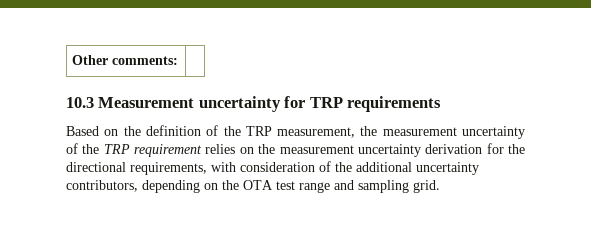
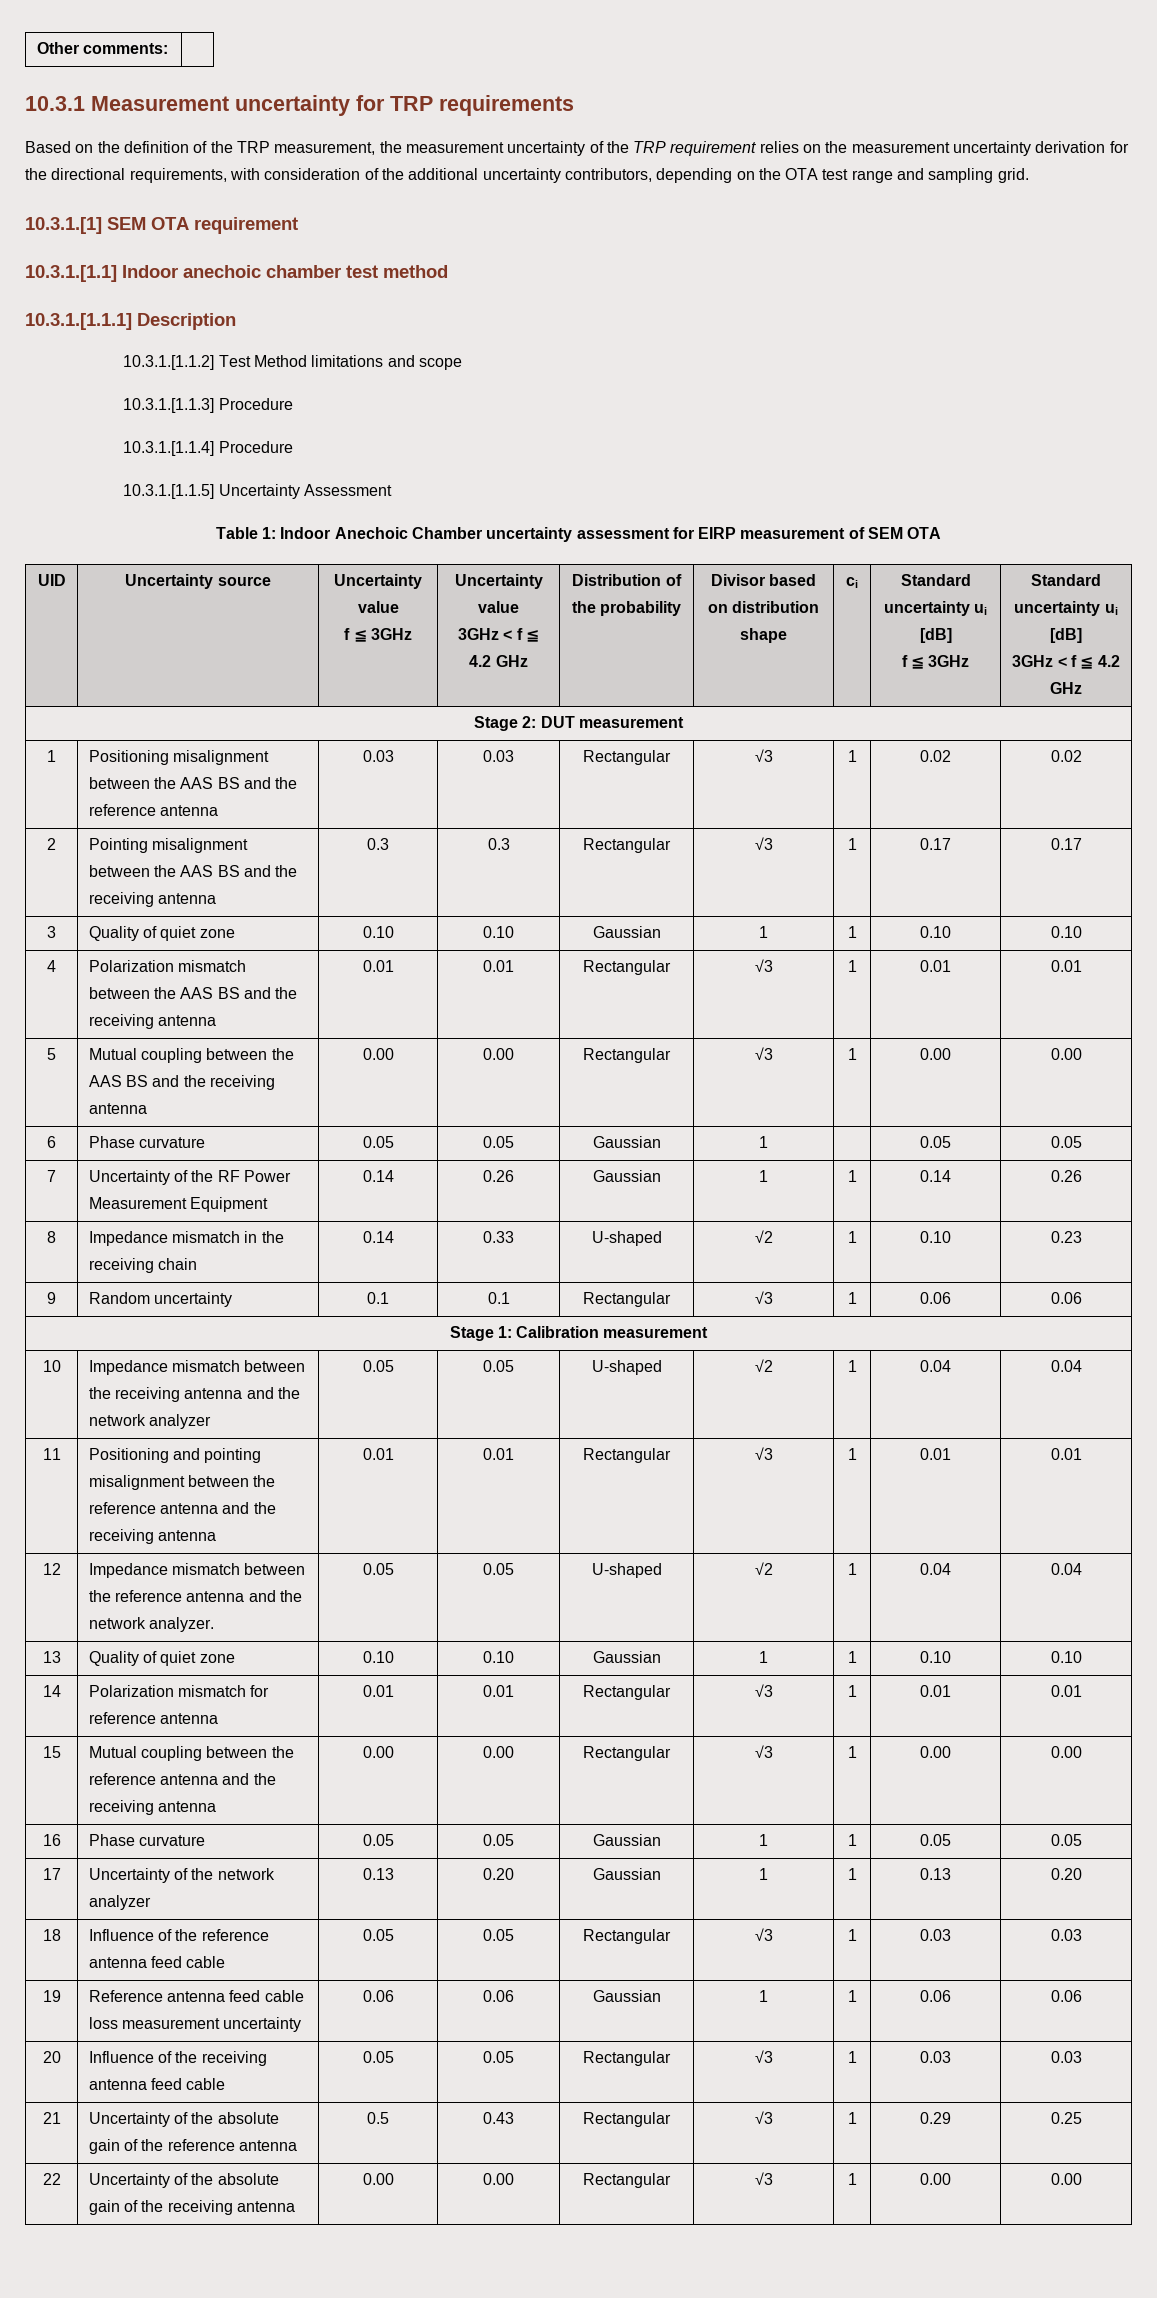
- 10.3 Measurement uncertainty for TRP requirements
+ 10.3.1 Measurement uncertainty for TRP requirements
+ 10.3.1.[1] SEM OTA requirement
+ 10.3.1.[1.1] Indoor anechoic chamber test method
+ 10.3.1.[1.1.1] Description
+ 10.3.1.[1.1.2] Test Method limitations and scope
+ 10.3.1.[1.1.3] Procedure
+ 10.3.1.[1.1.4] Procedure
+ 10.3.1.[1.1.5] Uncertainty Assessment
+ Table 1: Indoor Anechoic Chamber uncertainty assessment for EIRP measurement of SEM OTA
+ UID | Uncertainty source | Uncertainty value
+ f ≦ 3GHz | Uncertainty value
+ 3GHz < f ≦ 4.2 GHz | Distribution of the probability | Divisor based on distribution shape | ci | Standard uncertainty ui [dB]
+ f ≦ 3GHz | Standard uncertainty ui [dB]
+ 3GHz < f ≦ 4.2 GHz
+ Stage 2: DUT measurement
+ 1 | Positioning misalignment between the AAS BS and the reference antenna | 0.03 | 0.03 | Rectangular | √3 | 1 | 0.02 | 0.02
+ 2 | Pointing misalignment between the AAS BS and the receiving antenna | 0.3 | 0.3 | Rectangular | √3 | 1 | 0.17 | 0.17
+ 3 | Quality of quiet zone | 0.10 | 0.10 | Gaussian | 1 | 1 | 0.10 | 0.10
+ 4 | Polarization mismatch between the AAS BS and the receiving antenna | 0.01 | 0.01 | Rectangular | √3 | 1 | 0.01 | 0.01
+ 5 | Mutual coupling between the AAS BS and the receiving antenna | 0.00 | 0.00 | Rectangular | √3 | 1 | 0.00 | 0.00
+ 6 | Phase curvature | 0.05 | 0.05 | Gaussian | 1 | | 0.05 | 0.05
+ 7 | Uncertainty of the RF Power Measurement Equipment | 0.14 | 0.26 | Gaussian | 1 | 1 | 0.14 | 0.26
+ 8 | Impedance mismatch in the receiving chain | 0.14 | 0.33 | U-shaped | √2 | 1 | 0.10 | 0.23
+ 9 | Random uncertainty | 0.1 | 0.1 | Rectangular | √3 | 1 | 0.06 | 0.06
+ Stage 1: Calibration measurement
+ 10 | Impedance mismatch between the receiving antenna and the network analyzer | 0.05 | 0.05 | U-shaped | √2 | 1 | 0.04 | 0.04
+ 11 | Positioning and pointing misalignment between the reference antenna and the receiving antenna | 0.01 | 0.01 | Rectangular | √3 | 1 | 0.01 | 0.01
+ 12 | Impedance mismatch between the reference antenna and the network analyzer. | 0.05 | 0.05 | U-shaped | √2 | 1 | 0.04 | 0.04
+ 13 | Quality of quiet zone | 0.10 | 0.10 | Gaussian | 1 | 1 | 0.10 | 0.10
+ 14 | Polarization mismatch for reference antenna | 0.01 | 0.01 | Rectangular | √3 | 1 | 0.01 | 0.01
+ 15 | Mutual coupling between the reference antenna and the receiving antenna | 0.00 | 0.00 | Rectangular | √3 | 1 | 0.00 | 0.00
+ 16 | Phase curvature | 0.05 | 0.05 | Gaussian | 1 | 1 | 0.05 | 0.05
+ 17 | Uncertainty of the network analyzer | 0.13 | 0.20 | Gaussian | 1 | 1 | 0.13 | 0.20
+ 18 | Influence of the reference antenna feed cable | 0.05 | 0.05 | Rectangular | √3 | 1 | 0.03 | 0.03
+ 19 | Reference antenna feed cable loss measurement uncertainty | 0.06 | 0.06 | Gaussian | 1 | 1 | 0.06 | 0.06
+ 20 | Influence of the receiving antenna feed cable | 0.05 | 0.05 | Rectangular | √3 | 1 | 0.03 | 0.03
+ 21 | Uncertainty of the absolute gain of the reference antenna | 0.5 | 0.43 | Rectangular | √3 | 1 | 0.29 | 0.25
+ 22 | Uncertainty of the absolute gain of the receiving antenna | 0.00 | 0.00 | Rectangular | √3 | 1 | 0.00 | 0.00

